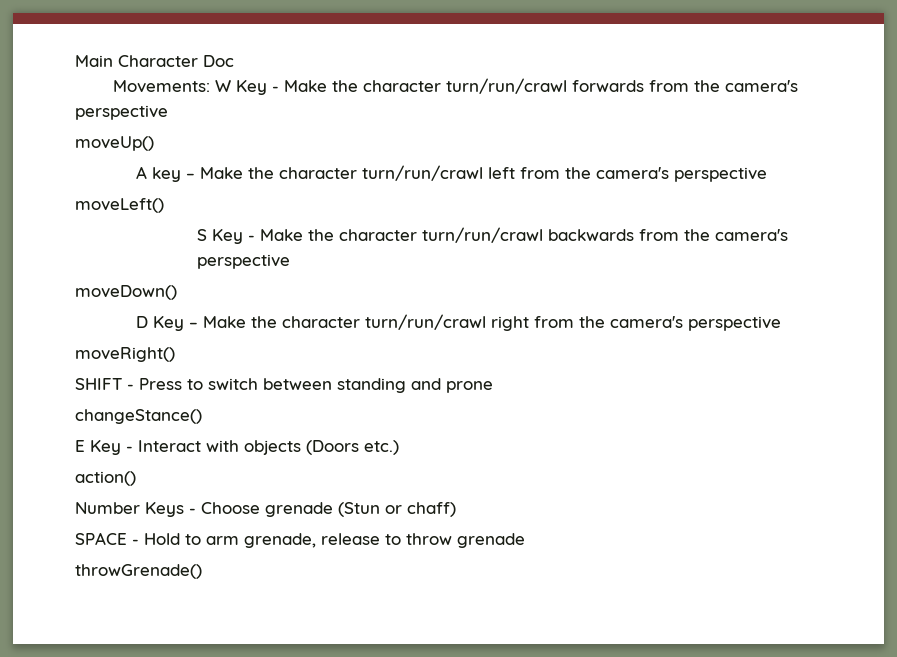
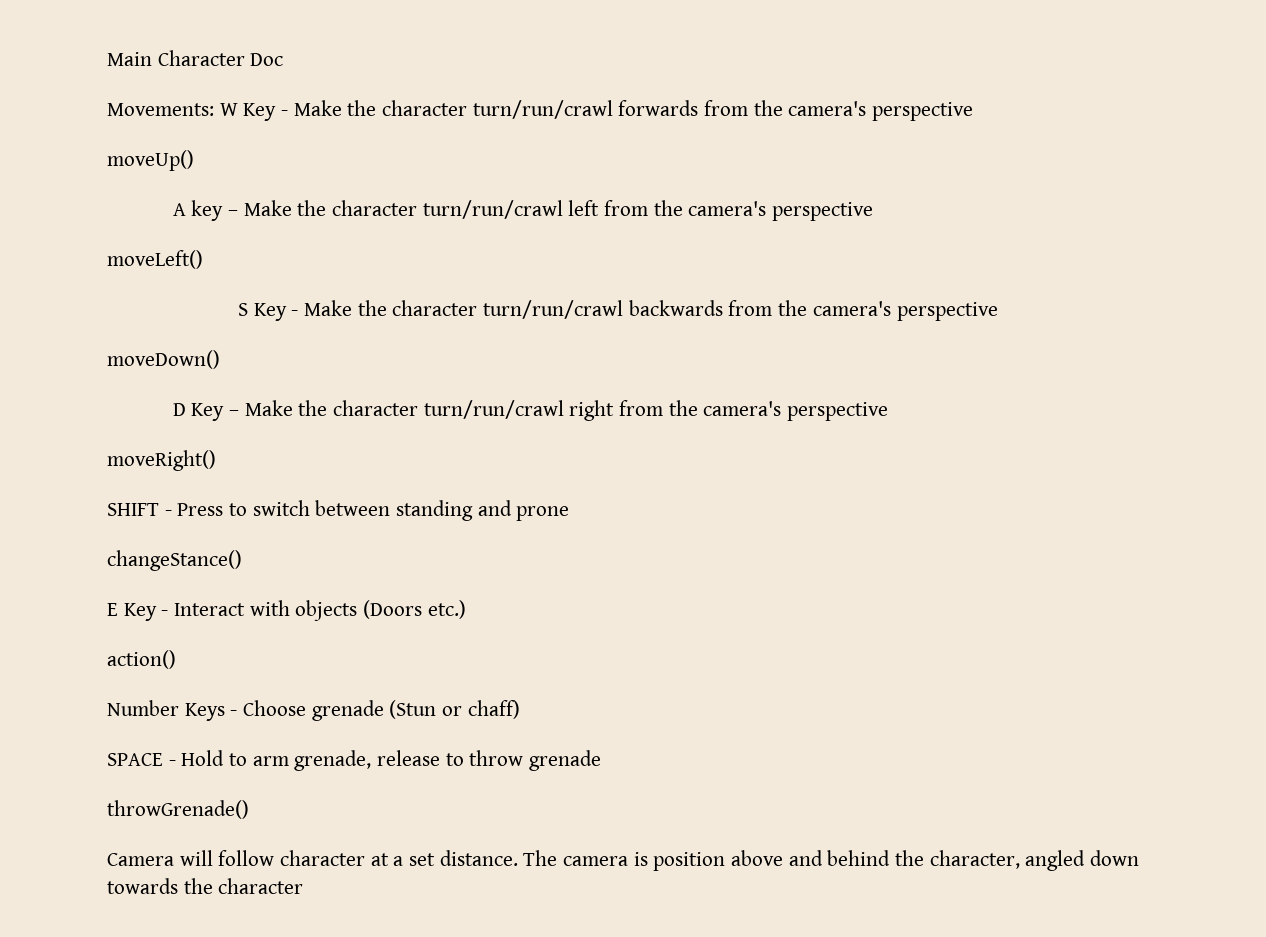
+ Camera will follow character at a set distance. The camera is position above and behind the character, angled down towards the character

